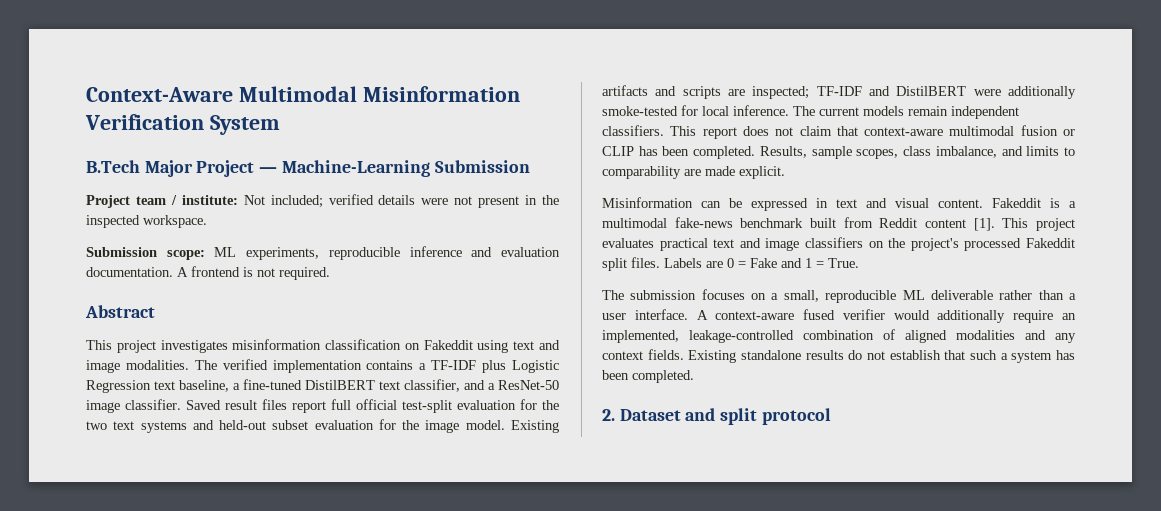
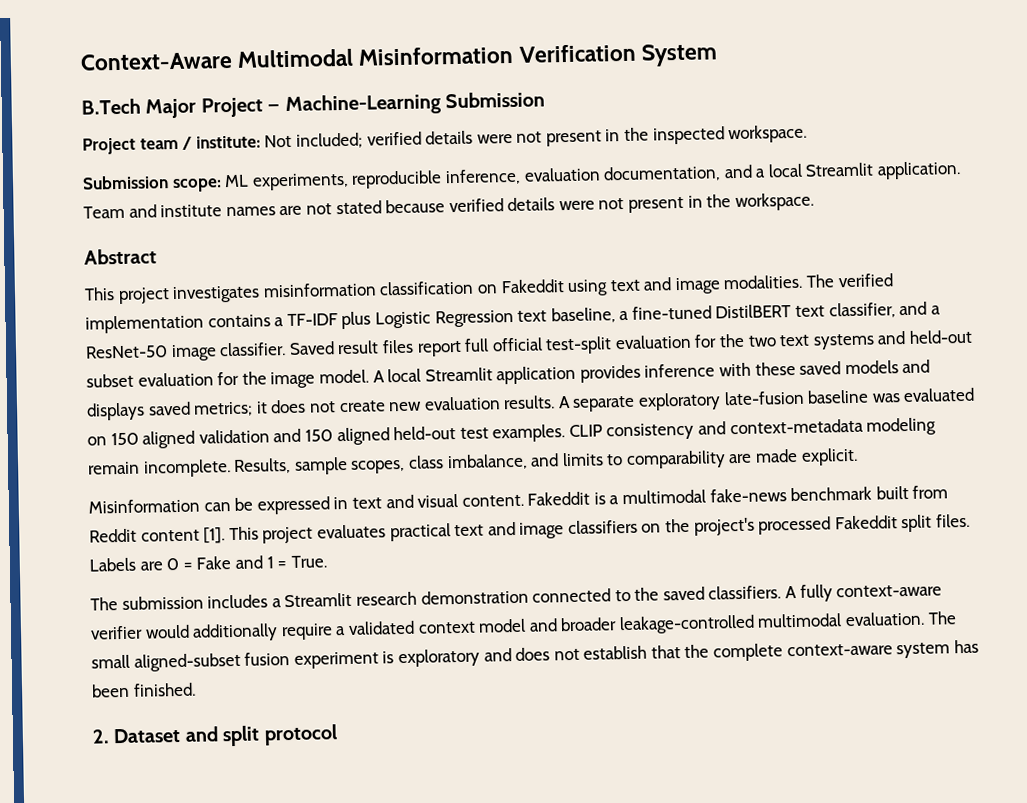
- Submission scope: ML experiments, reproducible inference and evaluation documentation. A frontend is not required.
+ Submission scope: ML experiments, reproducible inference, evaluation documentation, and a local Streamlit application. Team and institute names are not stated because verified details were not present in the workspace.
- Existing artifacts and scripts are inspected; TF-IDF and DistilBERT were additionally smoke-tested for local inference. The current models remain independent classifiers. This report does not claim that context-aware multimodal fusion or CLIP has been completed.
+ A local Streamlit application provides inference with these saved models and displays saved metrics; it does not create new evaluation results. A separate exploratory late-fusion baseline was evaluated on 150 aligned validation and 150 aligned held-out test examples. CLIP consistency and context-metadata modeling remain incomplete.
- The submission focuses on a small, reproducible ML deliverable rather than a user interface. A context-aware fused verifier would additionally require an implemented, leakage-controlled combination of aligned modalities and any context fields. Existing standalone results do not establish that such a system has been completed.
+ The submission includes a Streamlit research demonstration connected to the saved classifiers. A fully context-aware verifier would additionally require a validated context model and broader leakage-controlled multimodal evaluation. The small aligned-subset fusion experiment is exploratory and does not establish that the complete context-aware system has been finished.

